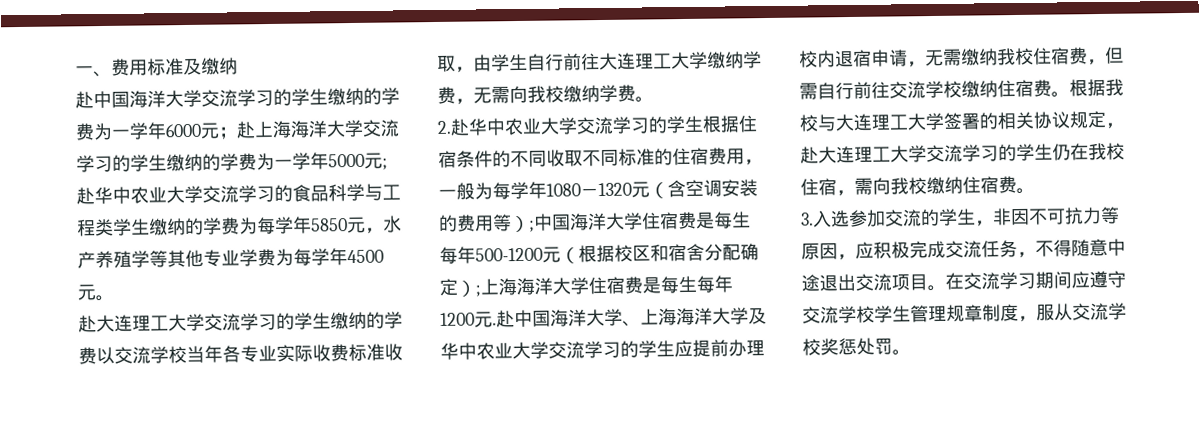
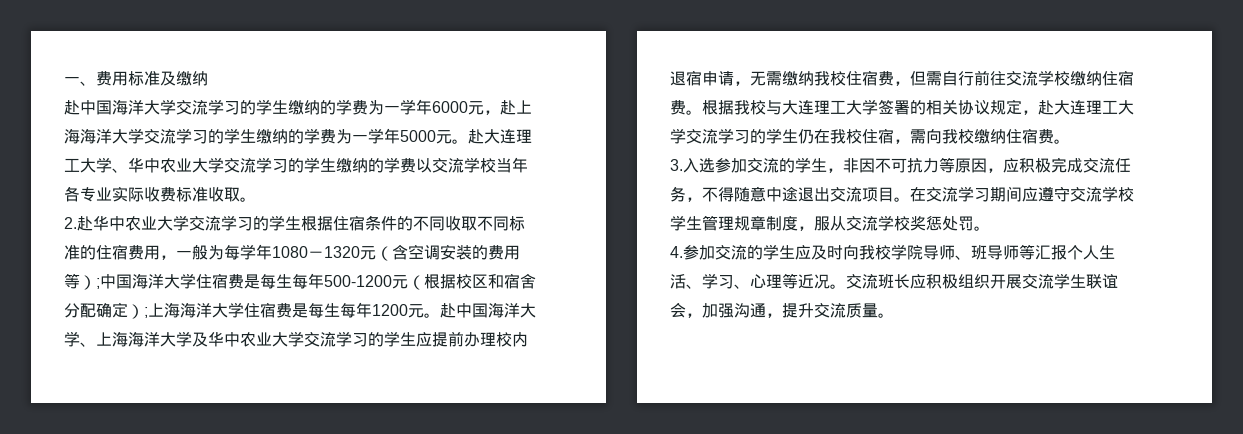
- 赴中国海洋大学交流学习的学生缴纳的学费为一学年6000元；赴上海海洋大学交流学习的学生缴纳的学费为一学年5000元;赴华中农业大学交流学习的食品科学与工程类学生缴纳的学费为每学年5850元，水产养殖学等其他专业学费为每学年4500元。
- 赴大连理工大学交流学习的学生缴纳的学费以交流学校当年各专业实际收费标准收取，由学生自行前往大连理工大学缴纳学费，无需向我校缴纳学费。
+ 赴中国海洋大学交流学习的学生缴纳的学费为一学年6000元，赴上海海洋大学交流学习的学生缴纳的学费为一学年5000元。赴大连理工大学、华中农业大学交流学习的学生缴纳的学费以交流学校当年各专业实际收费标准收取。
- 2.赴华中农业大学交流学习的学生根据住宿条件的不同收取不同标准的住宿费用，一般为每学年1080－1320元（含空调安装的费用等）;中国海洋大学住宿费是每生每年500-1200元（根据校区和宿舍分配确定）;上海海洋大学住宿费是每生每年1200元.
+ 2.赴华中农业大学交流学习的学生根据住宿条件的不同收取不同标准的住宿费用，一般为每学年1080－1320元（含空调安装的费用等）;中国海洋大学住宿费是每生每年500-1200元（根据校区和宿舍分配确定）;上海海洋大学住宿费是每生每年1200元。
+ 4.参加交流的学生应及时向我校学院导师、班导师等汇报个人生活、学习、心理等近况。交流班长应积极组织开展交流学生联谊会，加强沟通，提升交流质量。

